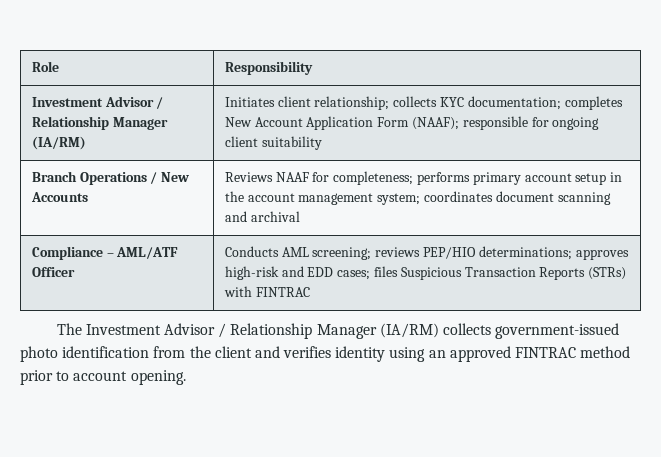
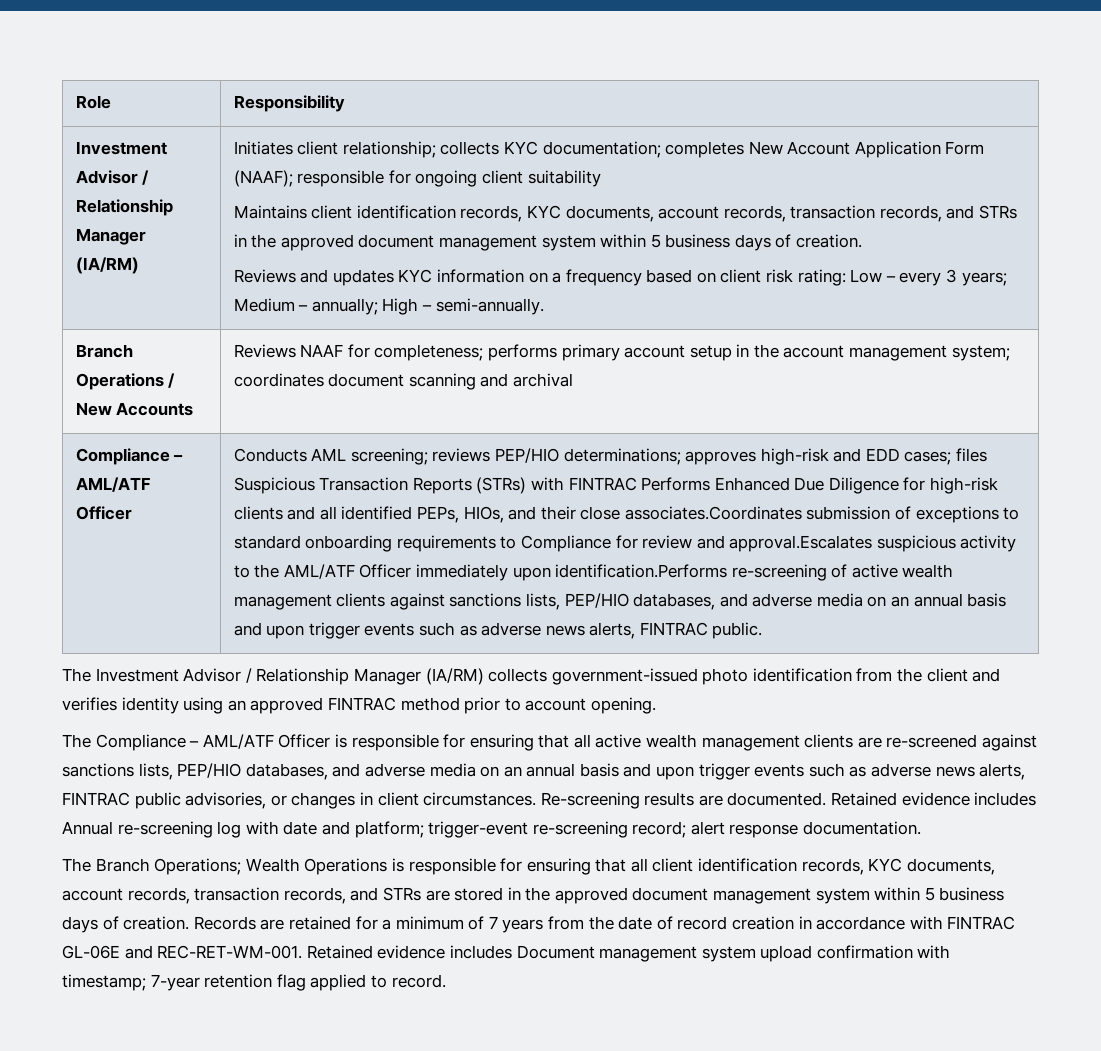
+ Maintains client identification records, KYC documents, account records, transaction records, and STRs in the approved document management system within 5 business days of creation.
+ Reviews and updates KYC information on a frequency based on client risk rating: Low – every 3 years; Medium – annually; High – semi-annually.
- Conducts AML screening; reviews PEP/HIO determinations; approves high-risk and EDD cases; files Suspicious Transaction Reports (STRs) with FINTRAC
+ Conducts AML screening; reviews PEP/HIO determinations; approves high-risk and EDD cases; files Suspicious Transaction Reports (STRs) with FINTRAC Performs Enhanced Due Diligence for high-risk clients and all identified PEPs, HIOs, and their close associates.Coordinates submission of exceptions to standard onboarding requirements to Compliance for review and approval.Escalates suspicious activity to the AML/ATF Officer immediately upon identification.Performs re-screening of active wealth management clients against sanctions lists, PEP/HIO databases, and adverse media on an annual basis and upon trigger events such as adverse news alerts, FINTRAC public.
+ The Compliance – AML/ATF Officer is responsible for ensuring that all active wealth management clients are re-screened against sanctions lists, PEP/HIO databases, and adverse media on an annual basis and upon trigger events such as adverse news alerts, FINTRAC public advisories, or changes in client circumstances. Re-screening results are documented. Retained evidence includes Annual re-screening log with date and platform; trigger-event re-screening record; alert response documentation.
+ The Branch Operations; Wealth Operations is responsible for ensuring that all client identification records, KYC documents, account records, transaction records, and STRs are stored in the approved document management system within 5 business days of creation. Records are retained for a minimum of 7 years from the date of record creation in accordance with FINTRAC GL-06E and REC-RET-WM-001. Retained evidence includes Document management system upload confirmation with timestamp; 7-year retention flag applied to record.

